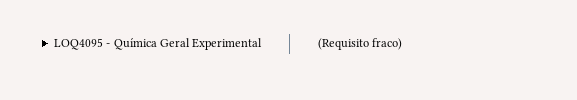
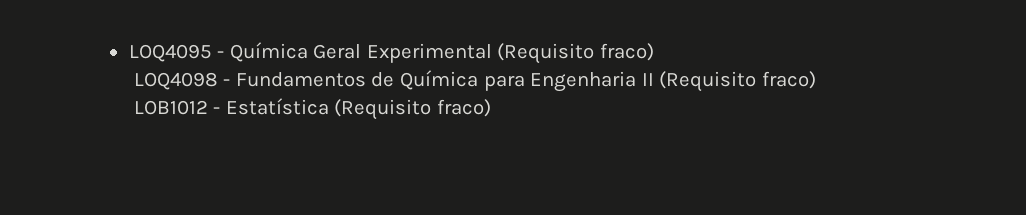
+ LOQ4098 - Fundamentos de Química para Engenharia II (Requisito fraco)
+ LOB1012 - Estatística (Requisito fraco)

